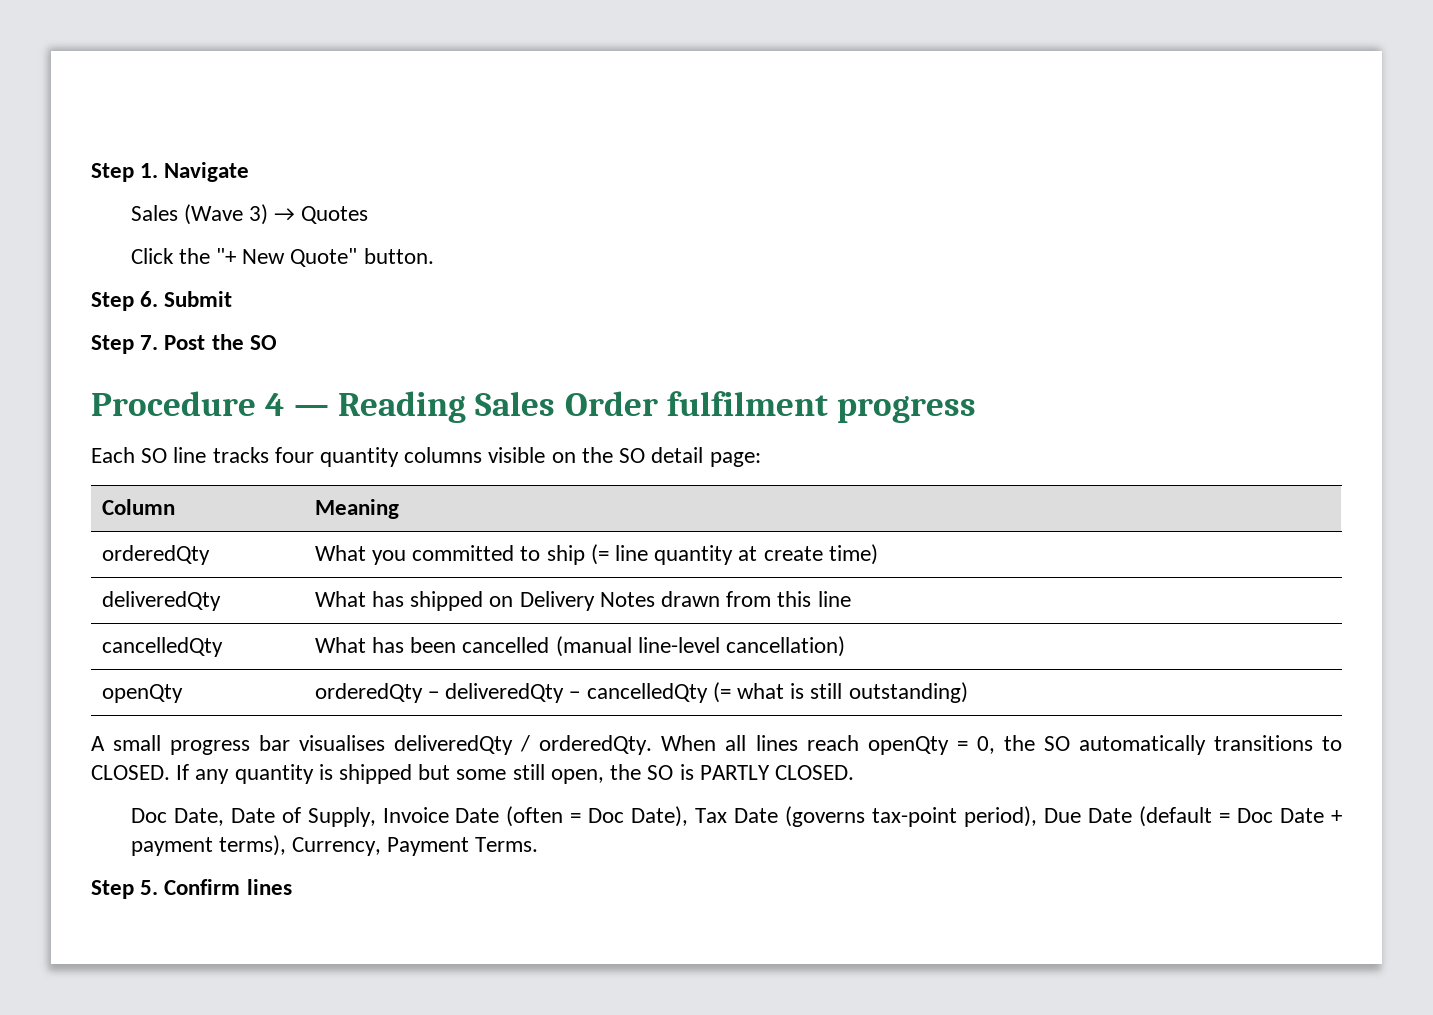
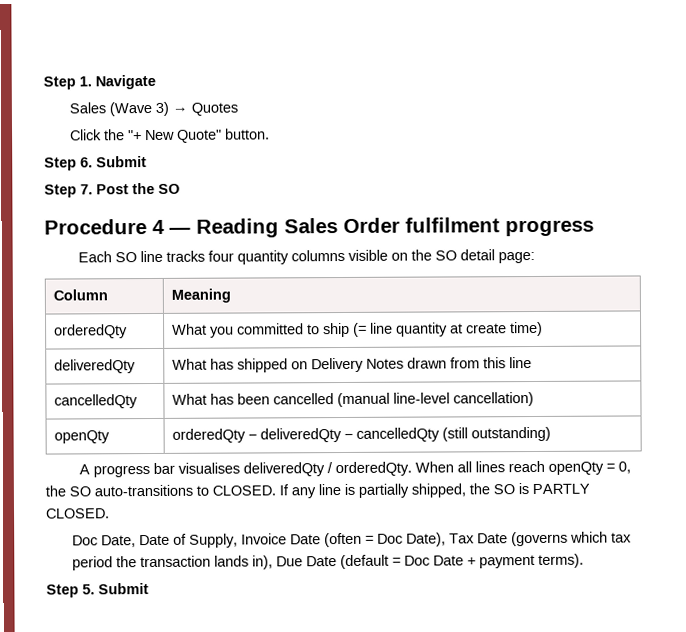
- openQty | orderedQty − deliveredQty − cancelledQty (= what is still outstanding)
+ openQty | orderedQty − deliveredQty − cancelledQty (still outstanding)
- A small progress bar visualises deliveredQty / orderedQty.
+ A progress bar visualises deliveredQty / orderedQty.
- When all lines reach openQty = 0, the SO automatically transitions to CLOSED.
+ When all lines reach openQty = 0, the SO auto-transitions to CLOSED.
- If any quantity is shipped but some still open, the SO is PARTLY CLOSED.
+ If any line is partially shipped, the SO is PARTLY CLOSED.
- Doc Date, Date of Supply, Invoice Date (often = Doc Date), Tax Date (governs tax-point period), Due Date (default = Doc Date + payment terms), Currency, Payment Terms.
+ Doc Date, Date of Supply, Invoice Date (often = Doc Date), Tax Date (governs which tax period the transaction lands in), Due Date (default = Doc Date + payment terms).
- Step 5. Confirm lines
+ Step 5. Submit

